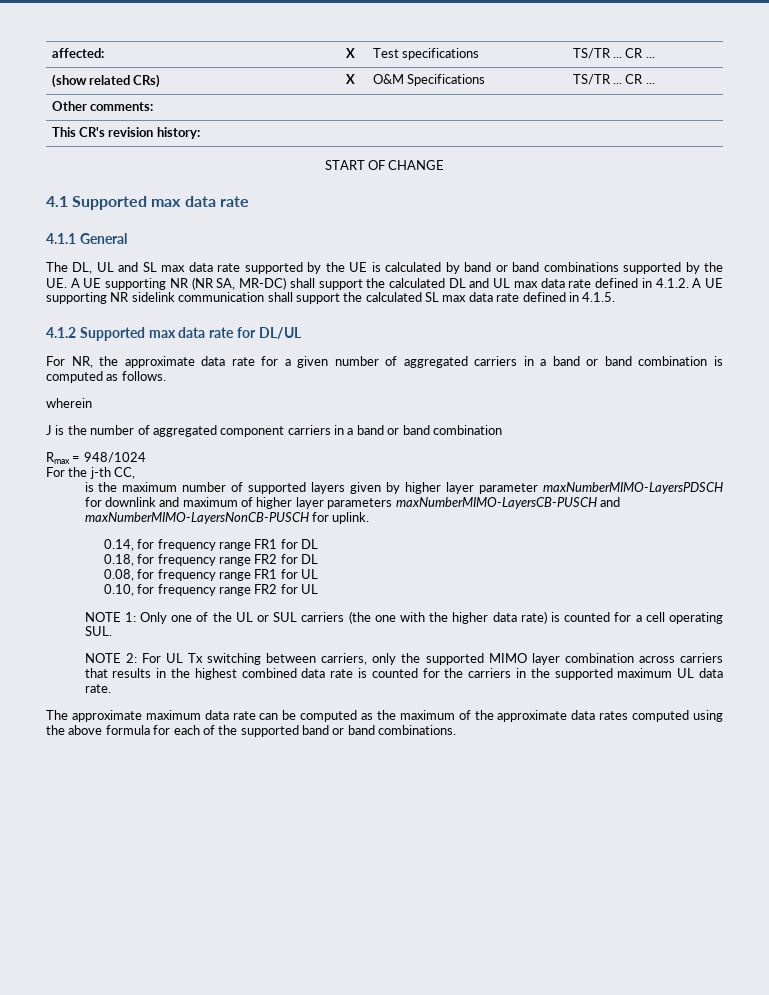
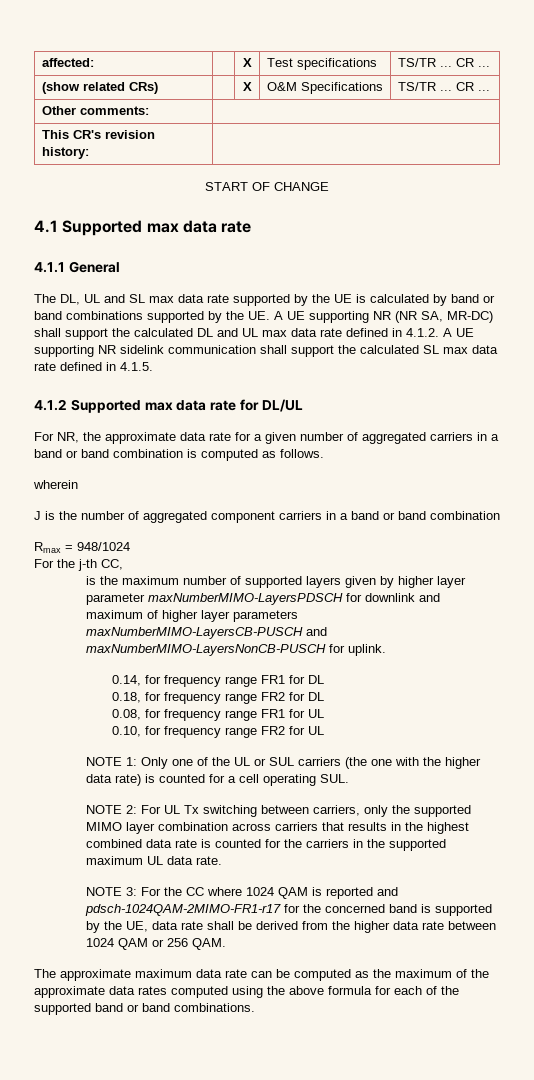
+ NOTE 3: For the CC where 1024 QAM is reported and pdsch-1024QAM-2MIMO-FR1-r17 for the concerned band is supported by the UE, data rate shall be derived from the higher data rate between 1024 QAM or 256 QAM.

